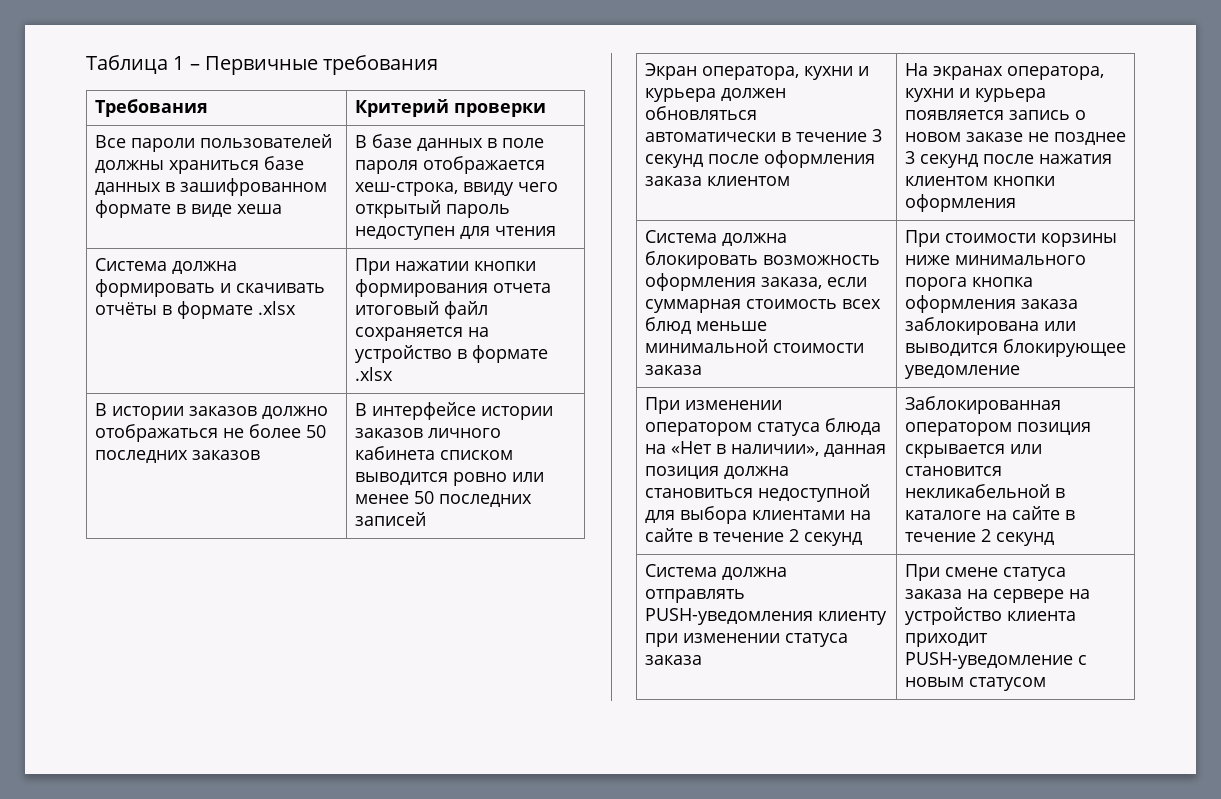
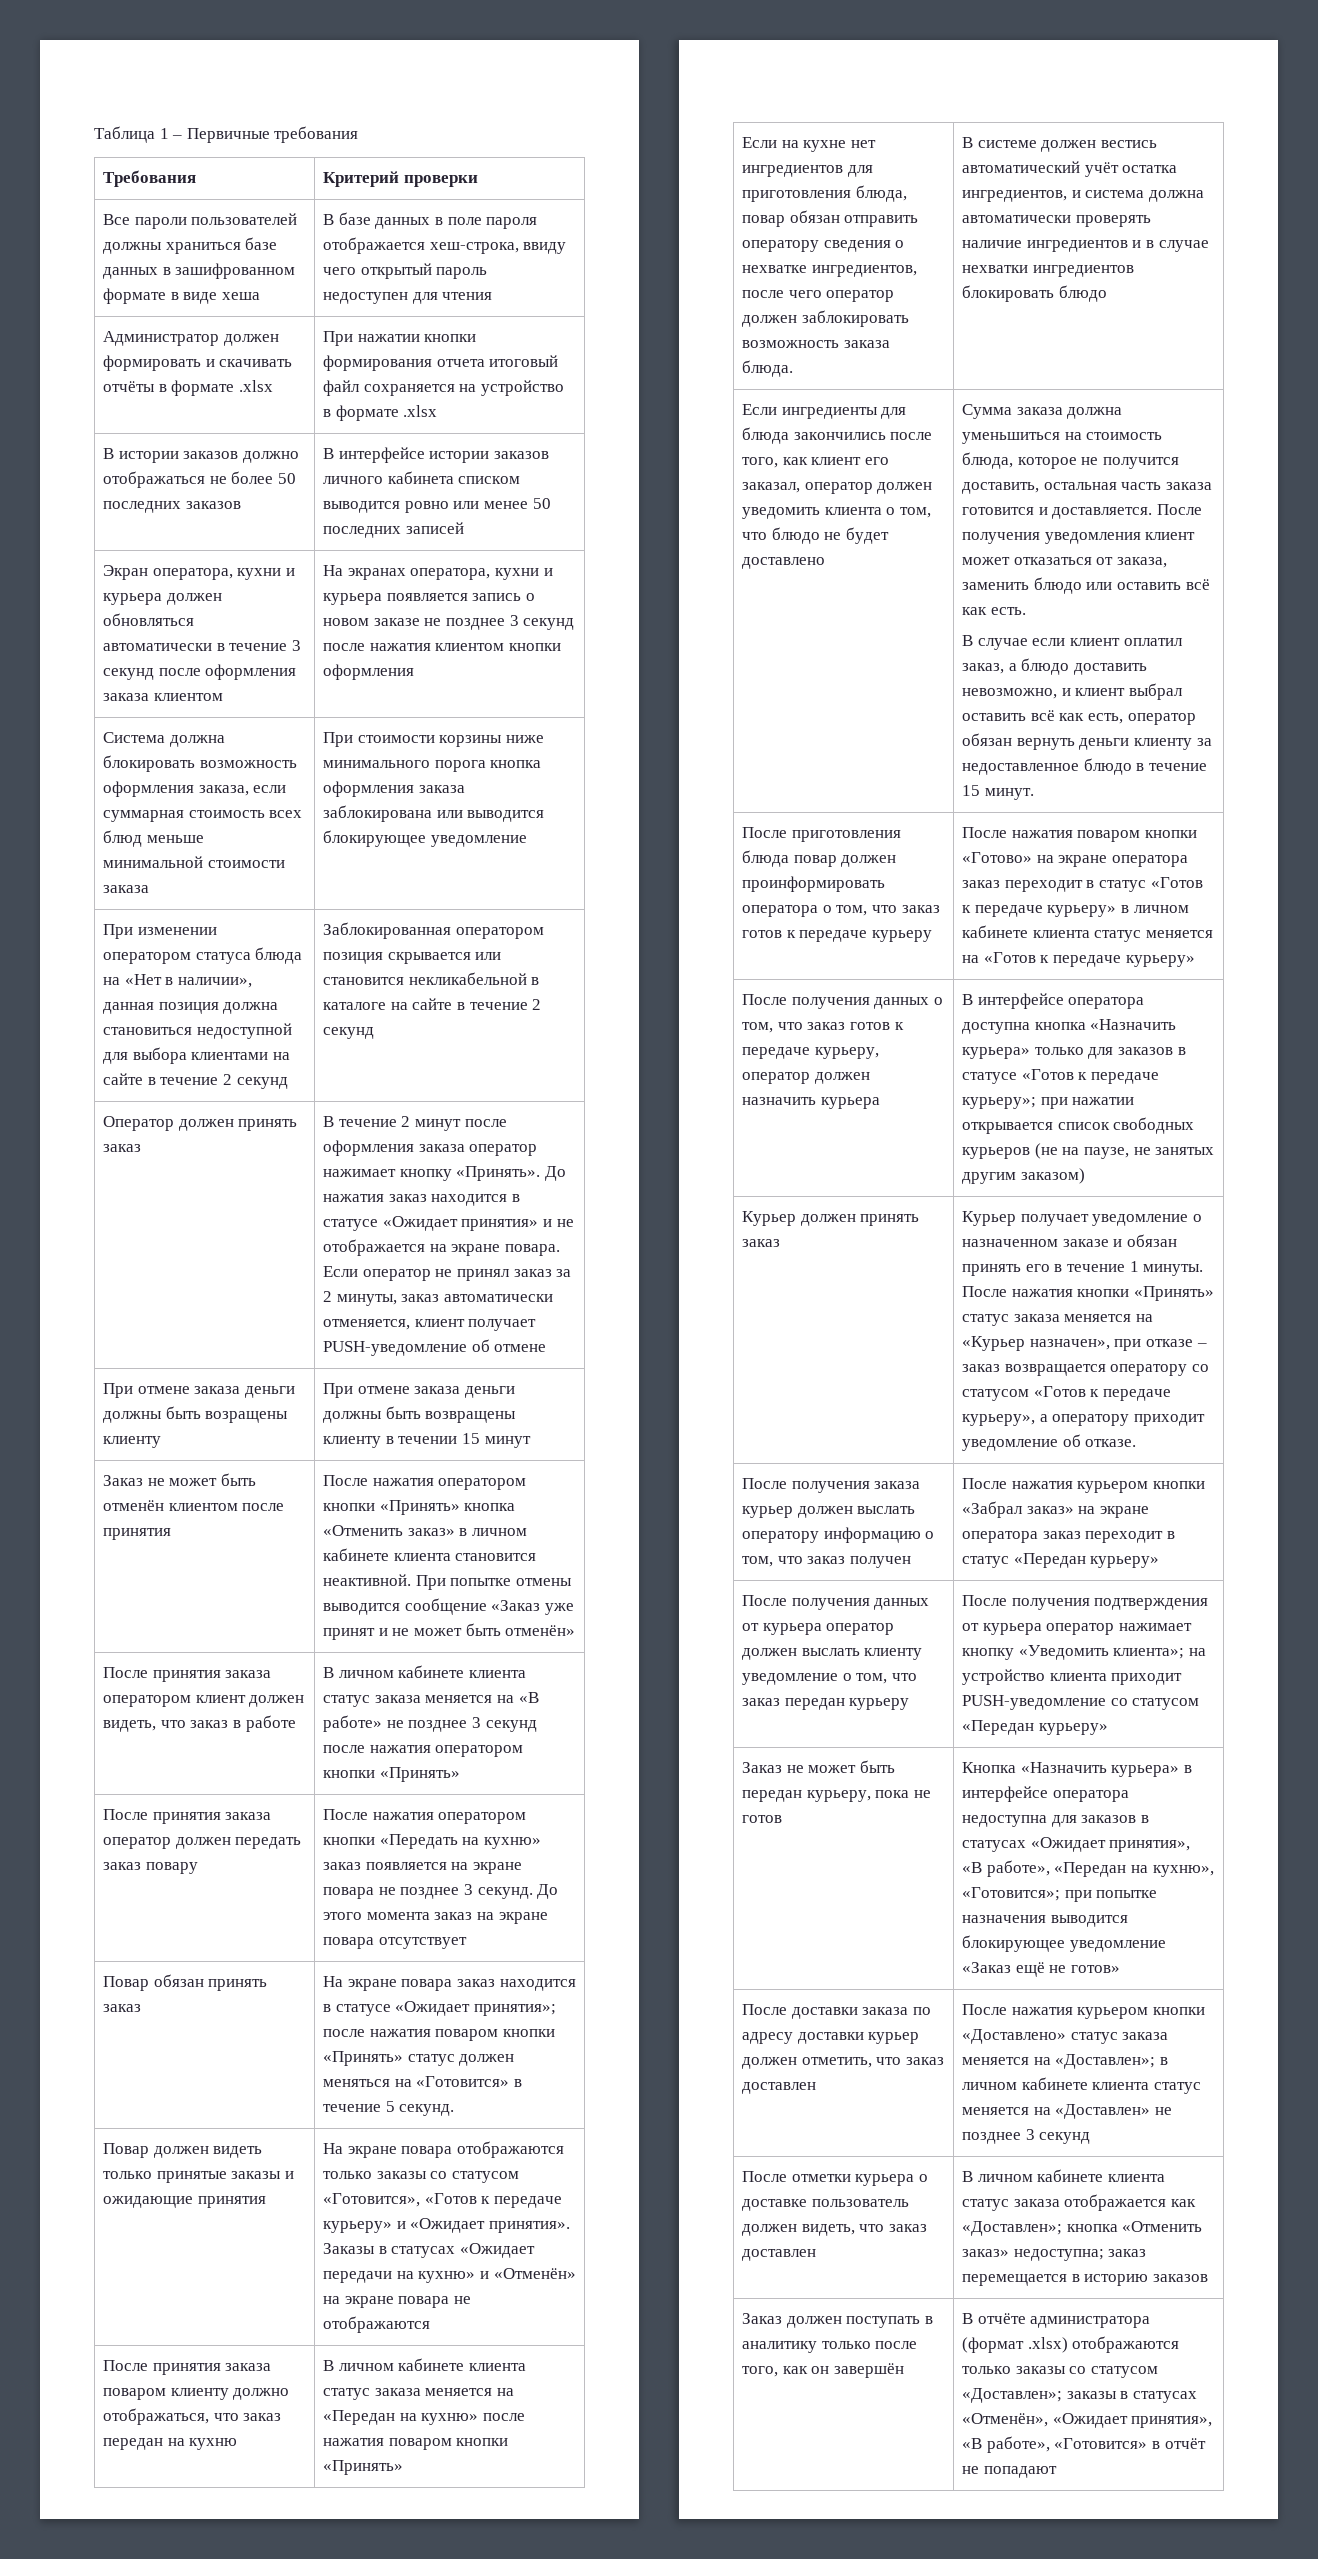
- Система должна формировать и скачивать отчёты в формате .xlsx | При нажатии кнопки формирования отчета итоговый файл сохраняется на устройство в формате .xlsx
+ Администратор должен формировать и скачивать отчёты в формате .xlsx | При нажатии кнопки формирования отчета итоговый файл сохраняется на устройство в формате .xlsx
- Система должна отправлять PUSH-уведомления клиенту при изменении статуса заказа | При смене статуса заказа на сервере на устройство клиента приходит PUSH-уведомление с новым статусом
+ Оператор должен принять заказ | В течение 2 минут после оформления заказа оператор нажимает кнопку «Принять». До нажатия заказ находится в статусе «Ожидает принятия» и не отображается на экране повара. Если оператор не принял заказ за 2 минуты, заказ автоматически отменяется, клиент получает PUSH-уведомление об отмене
+ При отмене заказа деньги должны быть возращены клиенту | При отмене заказа деньги должны быть возвращены клиенту в течении 15 минут
+ Заказ не может быть отменён клиентом после принятия | После нажатия оператором кнопки «Принять» кнопка «Отменить заказ» в личном кабинете клиента становится неактивной. При попытке отмены выводится сообщение «Заказ уже принят и не может быть отменён»
+ После принятия заказа оператором клиент должен видеть, что заказ в работе | В личном кабинете клиента статус заказа меняется на «В работе» не позднее 3 секунд после нажатия оператором кнопки «Принять»
+ После принятия заказа оператор должен передать заказ повару | После нажатия оператором кнопки «Передать на кухню» заказ появляется на экране повара не позднее 3 секунд. До этого момента заказ на экране повара отсутствует
+ Повар обязан принять заказ | На экране повара заказ находится в статусе «Ожидает принятия»; после нажатия поваром кнопки «Принять» статус должен меняться на «Готовится» в течение 5 секунд.
+ Повар должен видеть только принятые заказы и ожидающие принятия | На экране повара отображаются только заказы со статусом «Готовится», «Готов к передаче курьеру» и «Ожидает принятия». Заказы в статусах «Ожидает передачи на кухню» и «Отменён» на экране повара не отображаются
+ После принятия заказа поваром клиенту должно отображаться, что заказ передан на кухню | В личном кабинете клиента статус заказа меняется на «Передан на кухню» после нажатия поваром кнопки «Принять»
+ Если на кухне нет ингредиентов для приготовления блюда, повар обязан отправить оператору сведения о нехватке ингредиентов, после чего оператор должен заблокировать возможность заказа блюда. | В системе должен вестись автоматический учёт остатка ингредиентов, и система должна автоматически проверять наличие ингредиентов и в случае нехватки ингредиентов блокировать блюдо
+ Если ингредиенты для блюда закончились после того, как клиент его заказал, оператор должен уведомить клиента о том, что блюдо не будет доставлено | Сумма заказа должна уменьшиться на стоимость блюда, которое не получится доставить, остальная часть заказа готовится и доставляется. После получения уведомления клиент может отказаться от заказа, заменить блюдо или оставить всё как есть.
+ В случае если клиент оплатил заказ, а блюдо доставить невозможно, и клиент выбрал оставить всё как есть, оператор обязан вернуть деньги клиенту за недоставленное блюдо в течение 15 минут.
+ После приготовления блюда повар должен проинформировать оператора о том, что заказ готов к передаче курьеру | После нажатия поваром кнопки «Готово» на экране оператора заказ переходит в статус «Готов к передаче курьеру» в личном кабинете клиента статус меняется на «Готов к передаче курьеру»
+ После получения данных о том, что заказ готов к передаче курьеру, оператор должен назначить курьера | В интерфейсе оператора доступна кнопка «Назначить курьера» только для заказов в статусе «Готов к передаче курьеру»; при нажатии открывается список свободных курьеров (не на паузе, не занятых другим заказом)
+ Курьер должен принять заказ | Курьер получает уведомление о назначенном заказе и обязан принять его в течение 1 минуты. После нажатия кнопки «Принять» статус заказа меняется на «Курьер назначен», при отказе – заказ возвращается оператору со статусом «Готов к передаче курьеру», а оператору приходит уведомление об отказе.
+ После получения заказа курьер должен выслать оператору информацию о том, что заказ получен | После нажатия курьером кнопки «Забрал заказ» на экране оператора заказ переходит в статус «Передан курьеру»
+ После получения данных от курьера оператор должен выслать клиенту уведомление о том, что заказ передан курьеру | После получения подтверждения от курьера оператор нажимает кнопку «Уведомить клиента»; на устройство клиента приходит PUSH-уведомление со статусом «Передан курьеру»
+ Заказ не может быть передан курьеру, пока не готов | Кнопка «Назначить курьера» в интерфейсе оператора недоступна для заказов в статусах «Ожидает принятия», «В работе», «Передан на кухню», «Готовится»; при попытке назначения выводится блокирующее уведомление «Заказ ещё не готов»
+ После доставки заказа по адресу доставки курьер должен отметить, что заказ доставлен | После нажатия курьером кнопки «Доставлено» статус заказа меняется на «Доставлен»; в личном кабинете клиента статус меняется на «Доставлен» не позднее 3 секунд
+ После отметки курьера о доставке пользователь должен видеть, что заказ доставлен | В личном кабинете клиента статус заказа отображается как «Доставлен»; кнопка «Отменить заказ» недоступна; заказ перемещается в историю заказов
+ Заказ должен поступать в аналитику только после того, как он завершён | В отчёте администратора (формат .xlsx) отображаются только заказы со статусом «Доставлен»; заказы в статусах «Отменён», «Ожидает принятия», «В работе», «Готовится» в отчёт не попадают

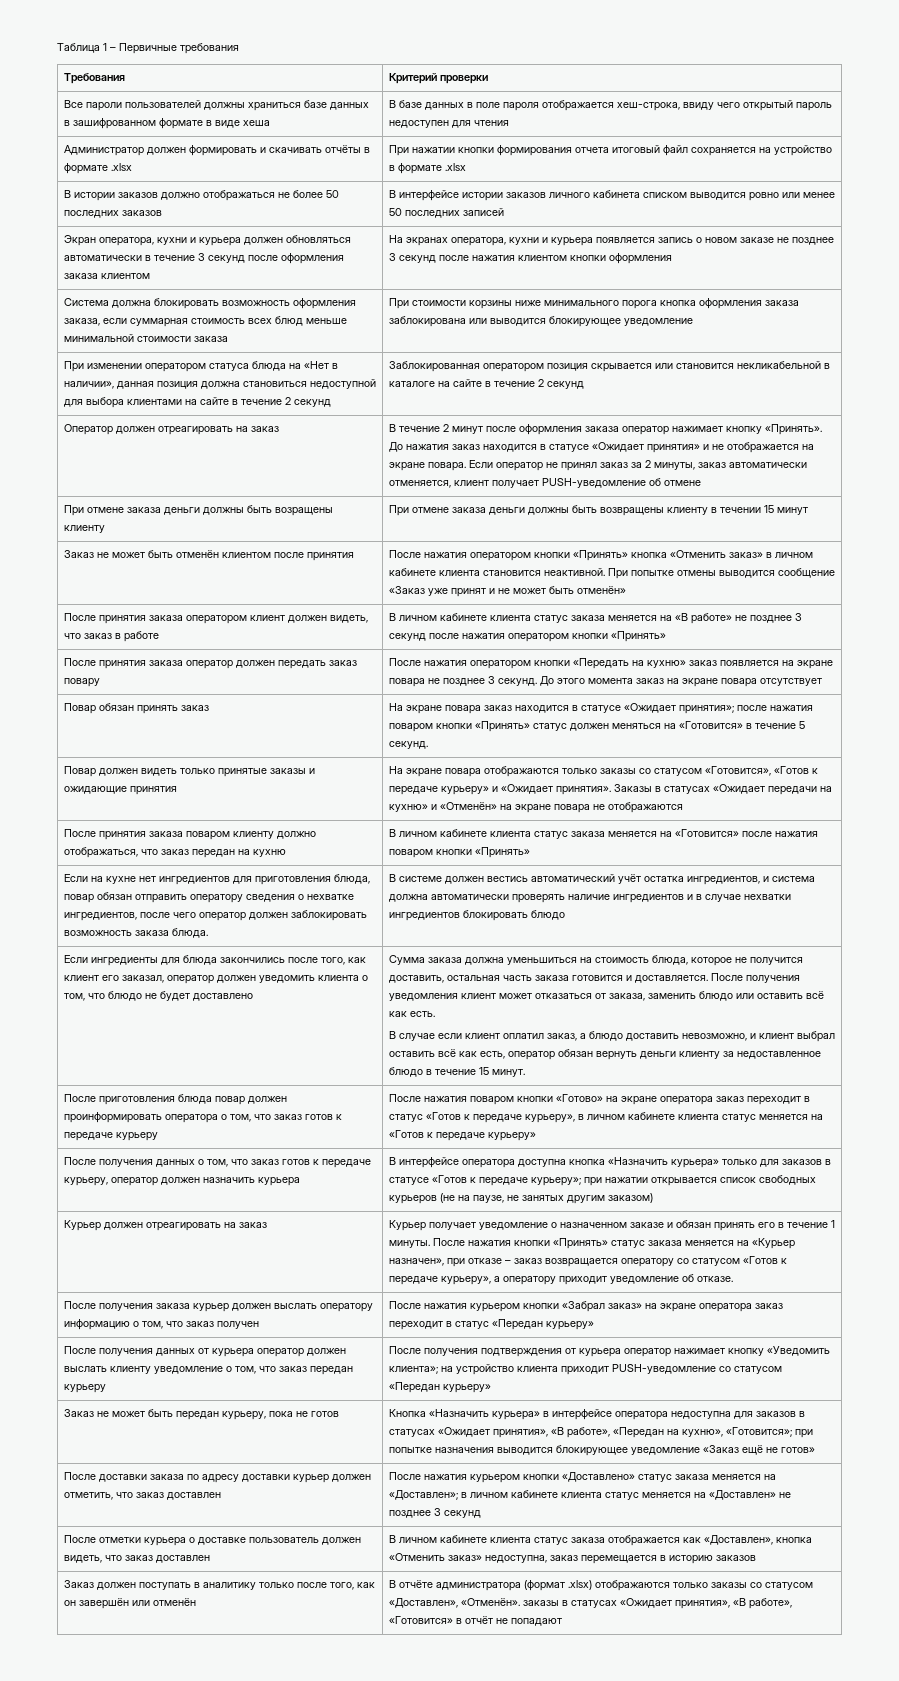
- Оператор должен принять заказ
+ Оператор должен отреагировать на заказ
- После принятия заказа поваром клиенту должно отображаться, что заказ передан на кухню | В личном кабинете клиента статус заказа меняется на «Передан на кухню» после нажатия поваром кнопки «Принять»
+ После принятия заказа поваром клиенту должно отображаться, что заказ передан на кухню | В личном кабинете клиента статус заказа меняется на «Готовится» после нажатия поваром кнопки «Принять»
- После нажатия поваром кнопки «Готово» на экране оператора заказ переходит в статус «Готов к передаче курьеру» в личном кабинете клиента статус меняется на «Готов к передаче курьеру»
+ После нажатия поваром кнопки «Готово» на экране оператора заказ переходит в статус «Готов к передаче курьеру», в личном кабинете клиента статус меняется на «Готов к передаче курьеру»
- Курьер должен принять заказ
+ Курьер должен отреагировать на заказ
- После отметки курьера о доставке пользователь должен видеть, что заказ доставлен | В личном кабинете клиента статус заказа отображается как «Доставлен»; кнопка «Отменить заказ» недоступна; заказ перемещается в историю заказов
+ После отметки курьера о доставке пользователь должен видеть, что заказ доставлен | В личном кабинете клиента статус заказа отображается как «Доставлен», кнопка «Отменить заказ» недоступна, заказ перемещается в историю заказов
- Заказ должен поступать в аналитику только после того, как он завершён | В отчёте администратора (формат .xlsx) отображаются только заказы со статусом «Доставлен»; заказы в статусах «Отменён», «Ожидает принятия», «В работе», «Готовится» в отчёт не попадают
+ Заказ должен поступать в аналитику только после того, как он завершён или отменён | В отчёте администратора (формат .xlsx) отображаются только заказы со статусом «Доставлен», «Отменён». заказы в статусах «Ожидает принятия», «В работе», «Готовится» в отчёт не попадают

